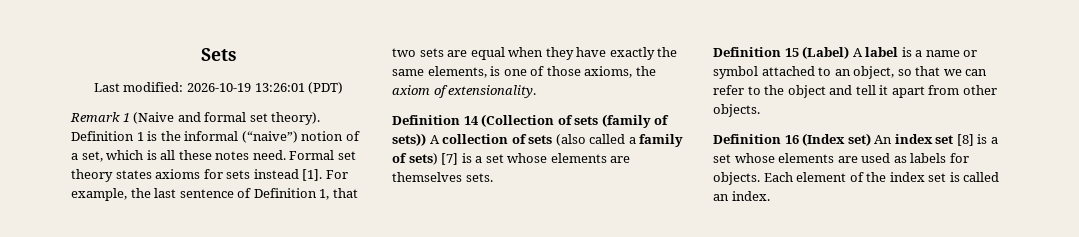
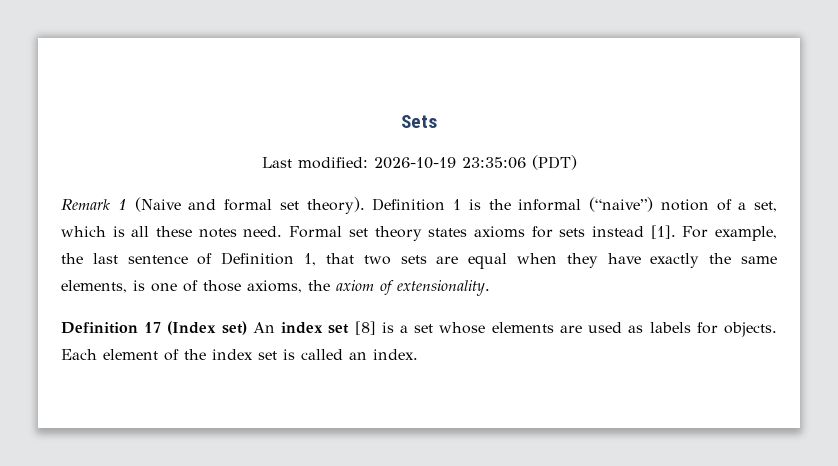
- Last modified: 2026-10-19 13:26:01 (PDT)
+ Last modified: 2026-10-19 23:35:06 (PDT)
- Definition 14 (Collection of sets (family of sets)) A collection of sets (also called a family of sets) [7] is a set whose elements are themselves sets.
- Definition 15 (Label) A label is a name or symbol attached to an object, so that we can refer to the object and tell it apart from other objects.
- Definition 16 (Index set) An index set [8] is a set whose elements are used as labels for objects.
+ Definition 17 (Index set) An index set [8] is a set whose elements are used as labels for objects.

